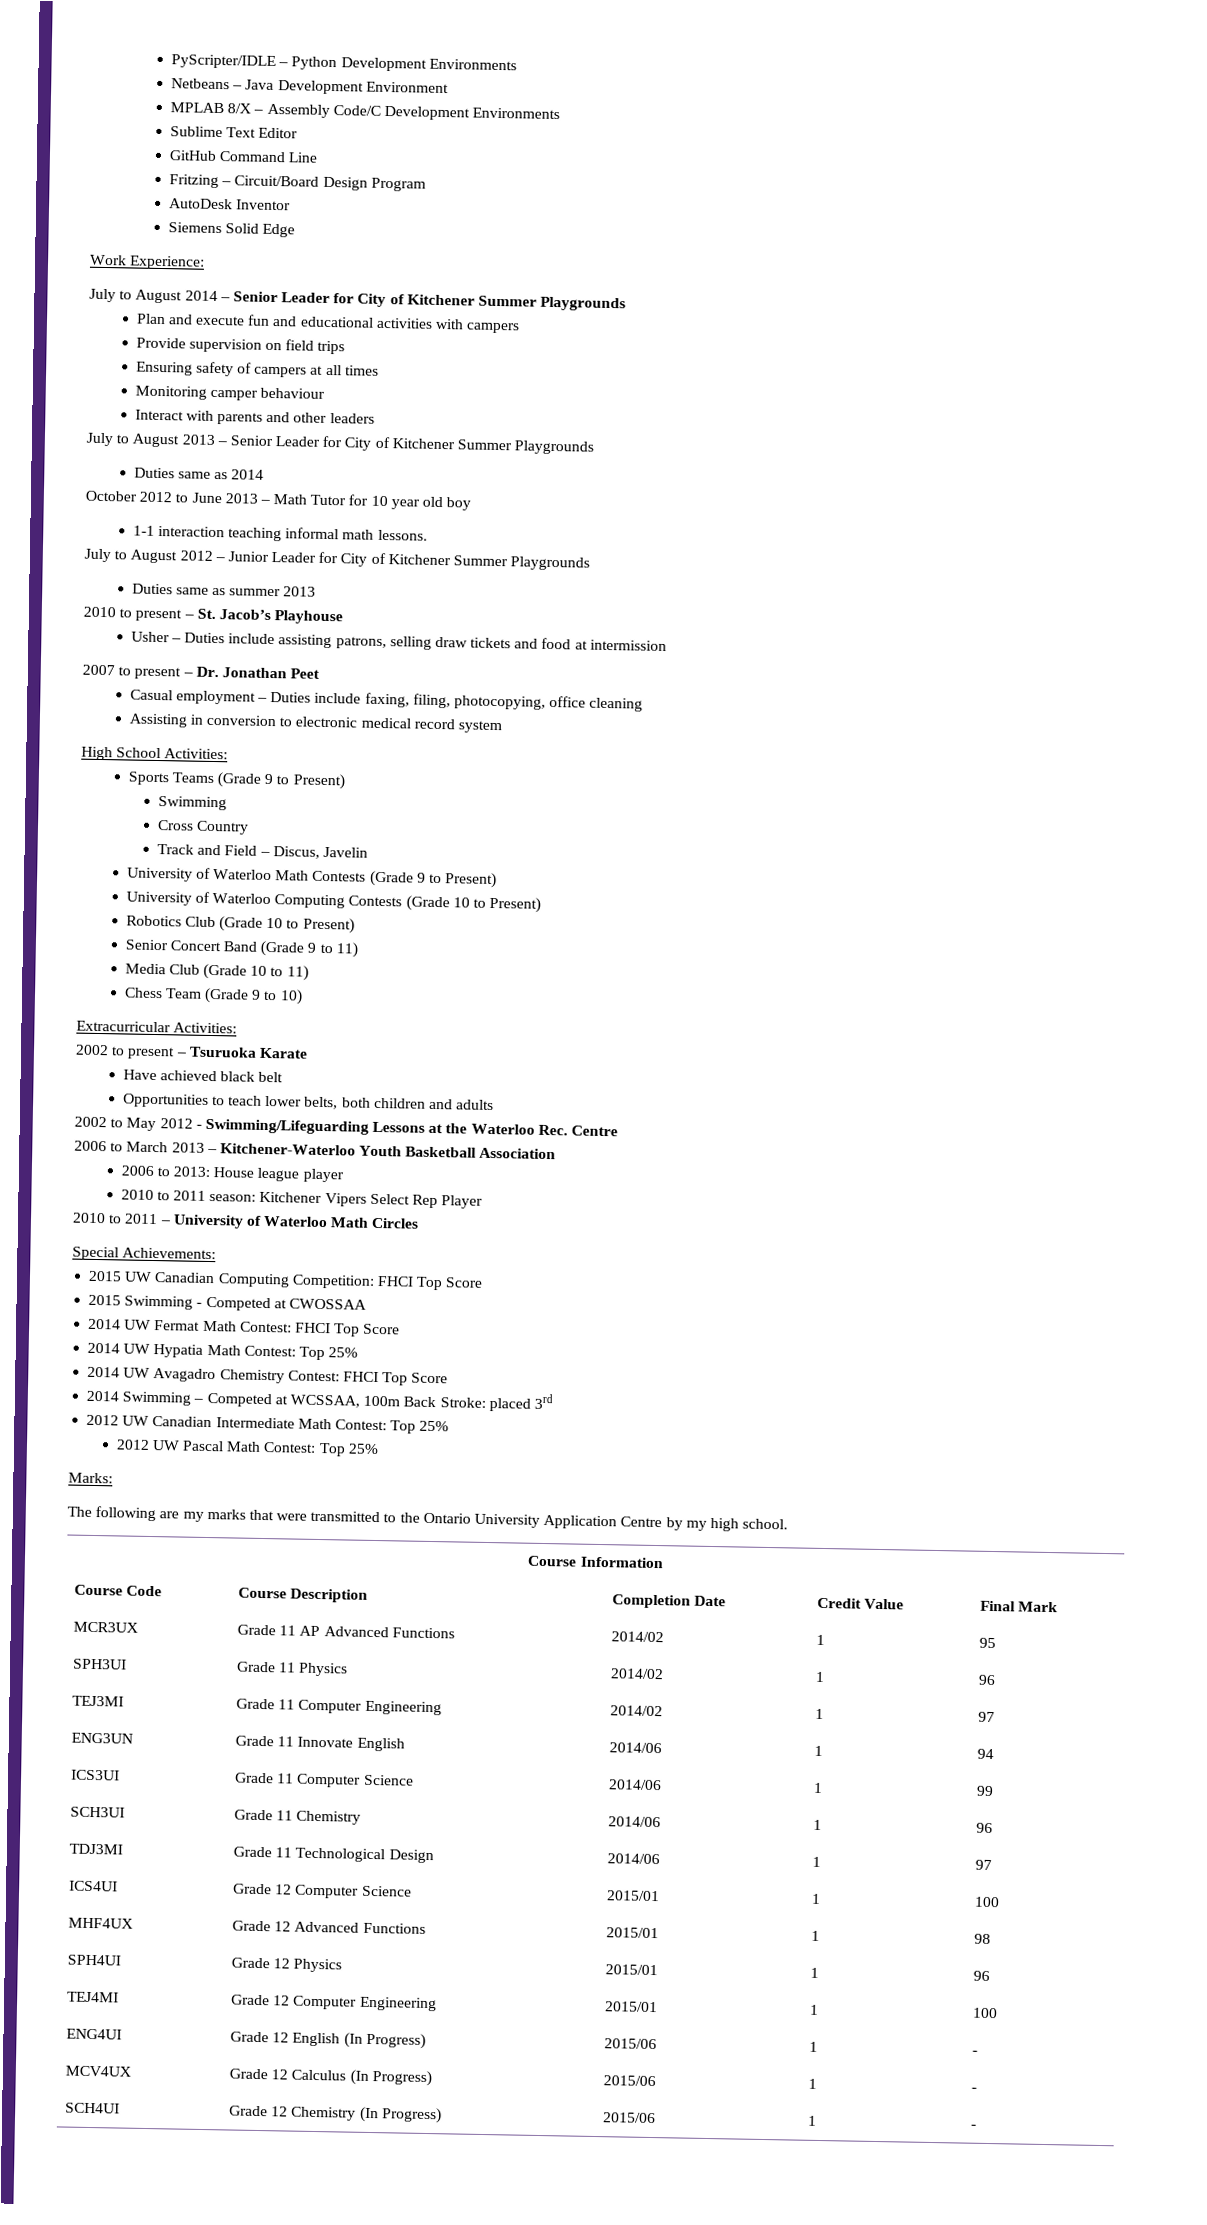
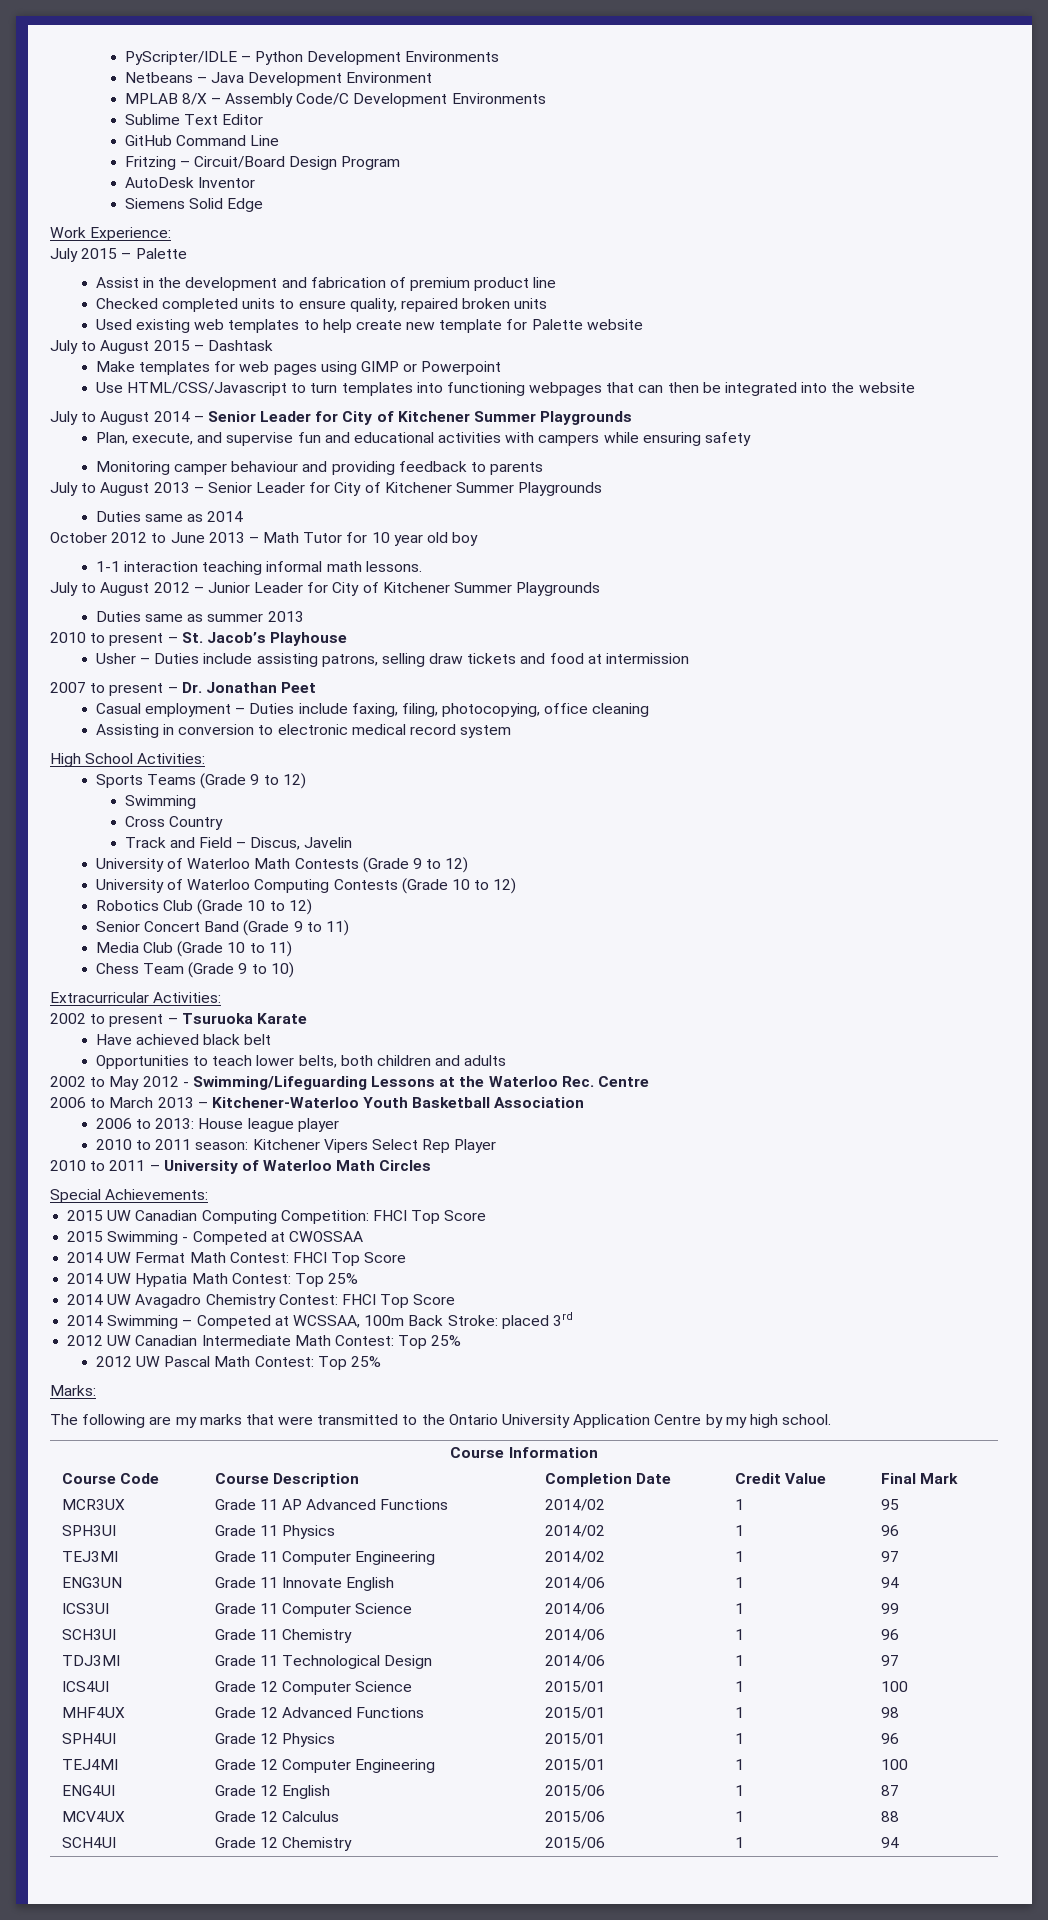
+ July 2015 – Palette
+ Assist in the development and fabrication of premium product line
+ Checked completed units to ensure quality, repaired broken units
+ Used existing web templates to help create new template for Palette website
+ July to August 2015 – Dashtask
+ Make templates for web pages using GIMP or Powerpoint
+ Use HTML/CSS/Javascript to turn templates into functioning webpages that can then be integrated into the website
- Plan and execute fun and educational activities with campers
- Provide supervision on field trips
- Ensuring safety of campers at all times
- Monitoring camper behaviour
- Interact with parents and other leaders
+ Plan, execute, and supervise fun and educational activities with campers while ensuring safety
+ Monitoring camper behaviour and providing feedback to parents
- Sports Teams (Grade 9 to Present)
+ Sports Teams (Grade 9 to 12)
- University of Waterloo Math Contests (Grade 9 to Present)
+ University of Waterloo Math Contests (Grade 9 to 12)
- University of Waterloo Computing Contests (Grade 10 to Present)
+ University of Waterloo Computing Contests (Grade 10 to 12)
- Robotics Club (Grade 10 to Present)
+ Robotics Club (Grade 10 to 12)
- ENG4UI | Grade 12 English (In Progress) | 2015/06 | 1 | -
+ ENG4UI | Grade 12 English | 2015/06 | 1 | 87
- MCV4UX | Grade 12 Calculus (In Progress) | 2015/06 | 1 | -
+ MCV4UX | Grade 12 Calculus | 2015/06 | 1 | 88
- SCH4UI | Grade 12 Chemistry (In Progress) | 2015/06 | 1 | -
+ SCH4UI | Grade 12 Chemistry | 2015/06 | 1 | 94

